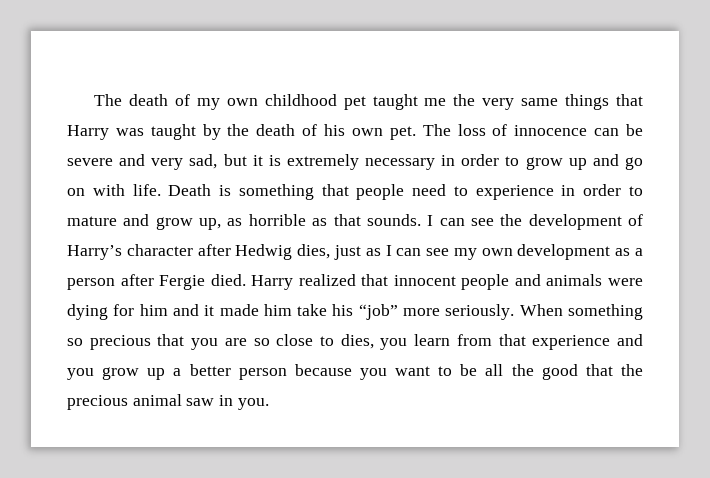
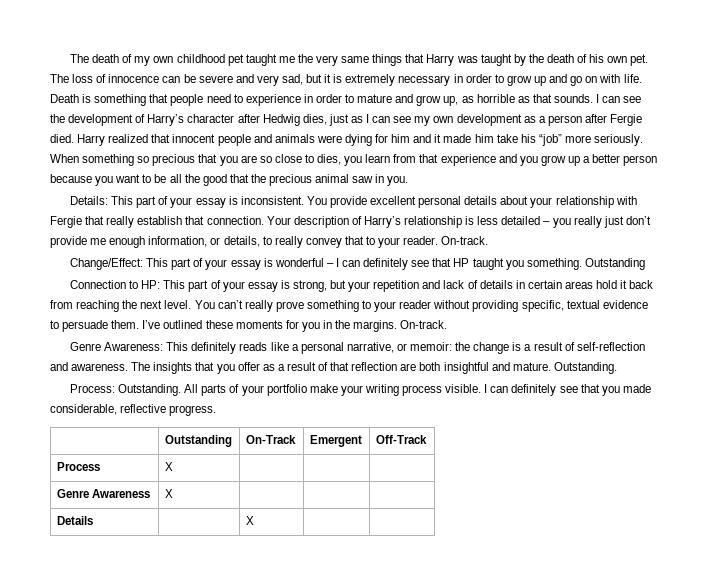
+ Details: This part of your essay is inconsistent. You provide excellent personal details about your relationship with Fergie that really establish that connection. Your description of Harry’s relationship is less detailed – you really just don’t provide me enough information, or details, to really convey that to your reader. On-track.
+ Change/Effect: This part of your essay is wonderful – I can definitely see that HP taught you something. Outstanding
+ Connection to HP: This part of your essay is strong, but your repetition and lack of details in certain areas hold it back from reaching the next level. You can’t really prove something to your reader without providing specific, textual evidence to persuade them. I’ve outlined these moments for you in the margins. On-track.
+ Genre Awareness: This definitely reads like a personal narrative, or memoir: the change is a result of self-reflection and awareness. The insights that you offer as a result of that reflection are both insightful and mature. Outstanding.
+ Process: Outstanding. All parts of your portfolio make your writing process visible. I can definitely see that you made considerable, reflective progress.
+ | Outstanding | On-Track | Emergent | Off-Track
+ Process | X | | |
+ Genre Awareness | X | | |
+ Details | | X | |

